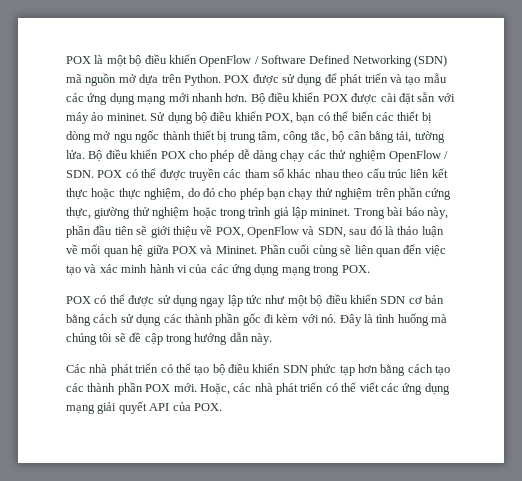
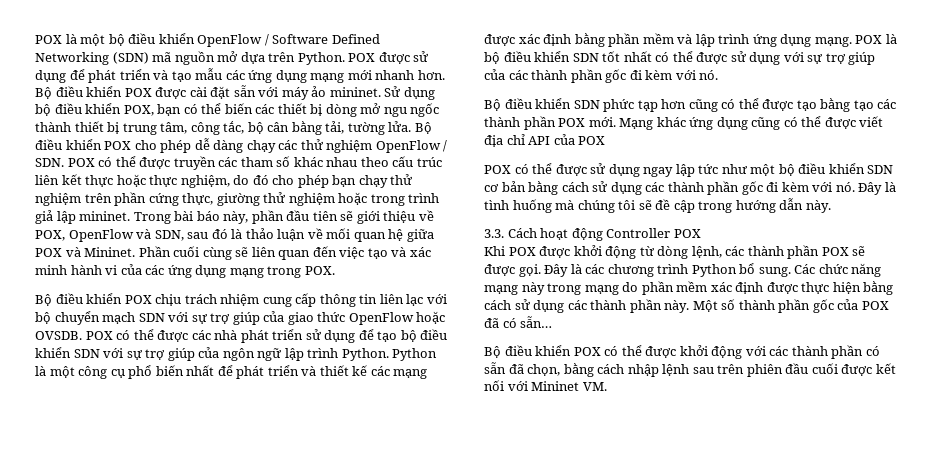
+ Bộ điều khiển POX chịu trách nhiệm cung cấp thông tin liên lạc với bộ chuyển mạch SDN với sự trợ giúp của giao thức OpenFlow hoặc OVSDB. POX có thể được các nhà phát triển sử dụng để tạo bộ điều khiển SDN với sự trợ giúp của ngôn ngữ lập trình Python. Python là một công cụ phổ biến nhất để phát triển và thiết kế các mạng được xác định bằng phần mềm và lập trình ứng dụng mạng. POX là bộ điều khiển SDN tốt nhất có thể được sử dụng với sự trợ giúp của các thành phần gốc đi kèm với nó.
+ Bộ điều khiển SDN phức tạp hơn cũng có thể được tạo bằng tạo các thành phần POX mới. Mạng khác ứng dụng cũng có thể được viết địa chỉ API của POX
- Các nhà phát triển có thể tạo bộ điều khiển SDN phức tạp hơn bằng cách tạo các thành phần POX mới. Hoặc, các nhà phát triển có thể viết các ứng dụng mạng giải quyết API của POX.
+ 3.3. Cách hoạt động Controller POX
+ Khi POX được khởi động từ dòng lệnh, các thành phần POX sẽ được gọi. Đây là các chương trình Python bổ sung. Các chức năng mạng này trong mạng do phần mềm xác định được thực hiện bằng cách sử dụng các thành phần này. Một số thành phần gốc của POX đã có sẵn…
+ Bộ điều khiển POX có thể được khởi động với các thành phần có sẵn đã chọn, bằng cách nhập lệnh sau trên phiên đầu cuối được kết nối với Mininet VM.

